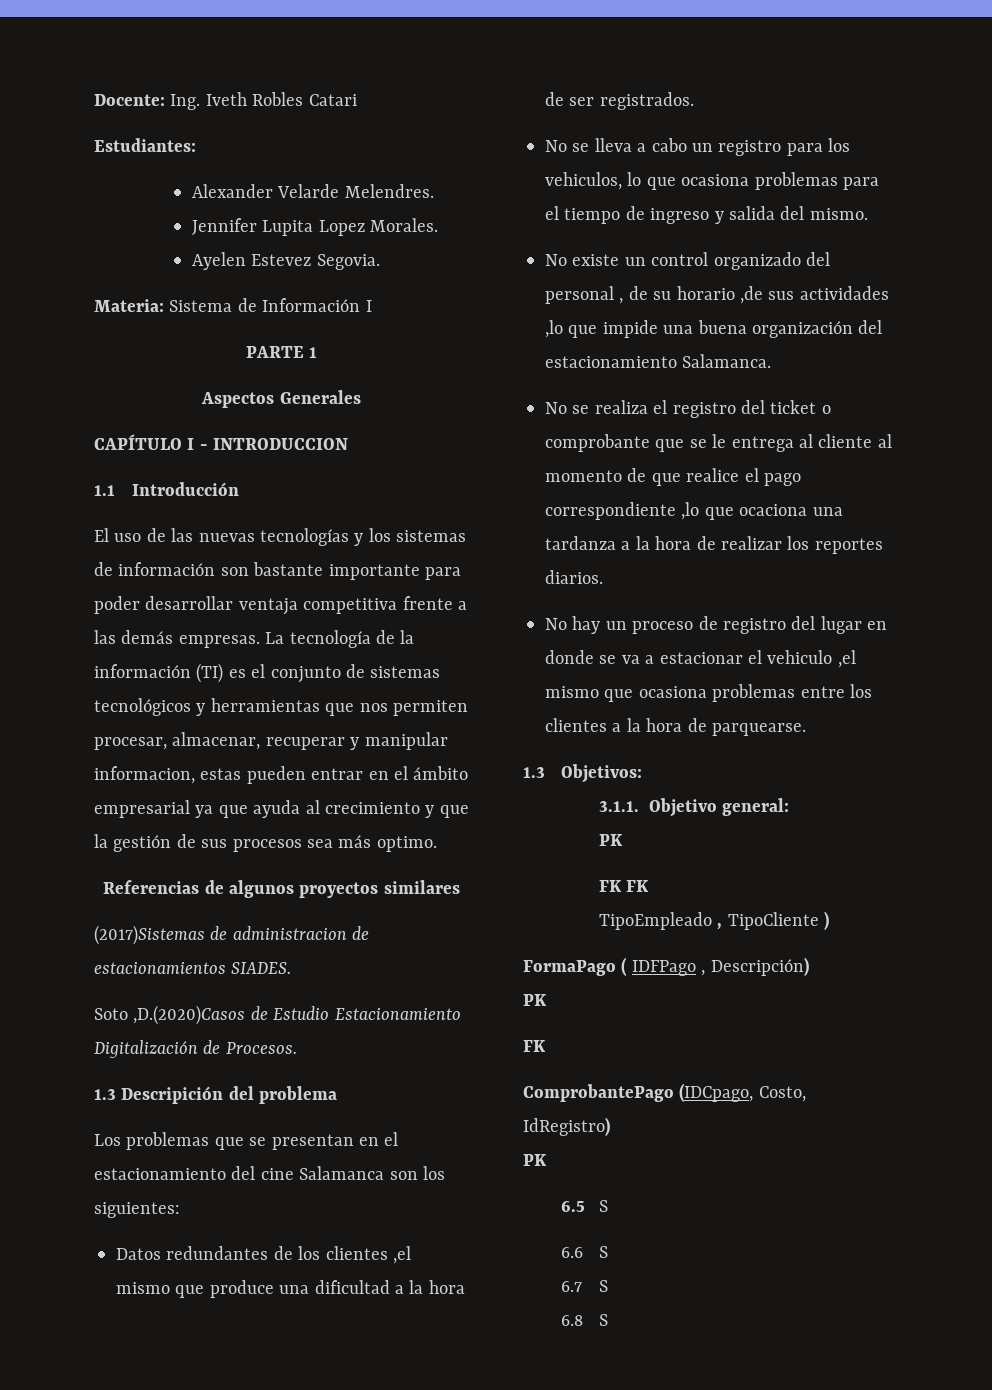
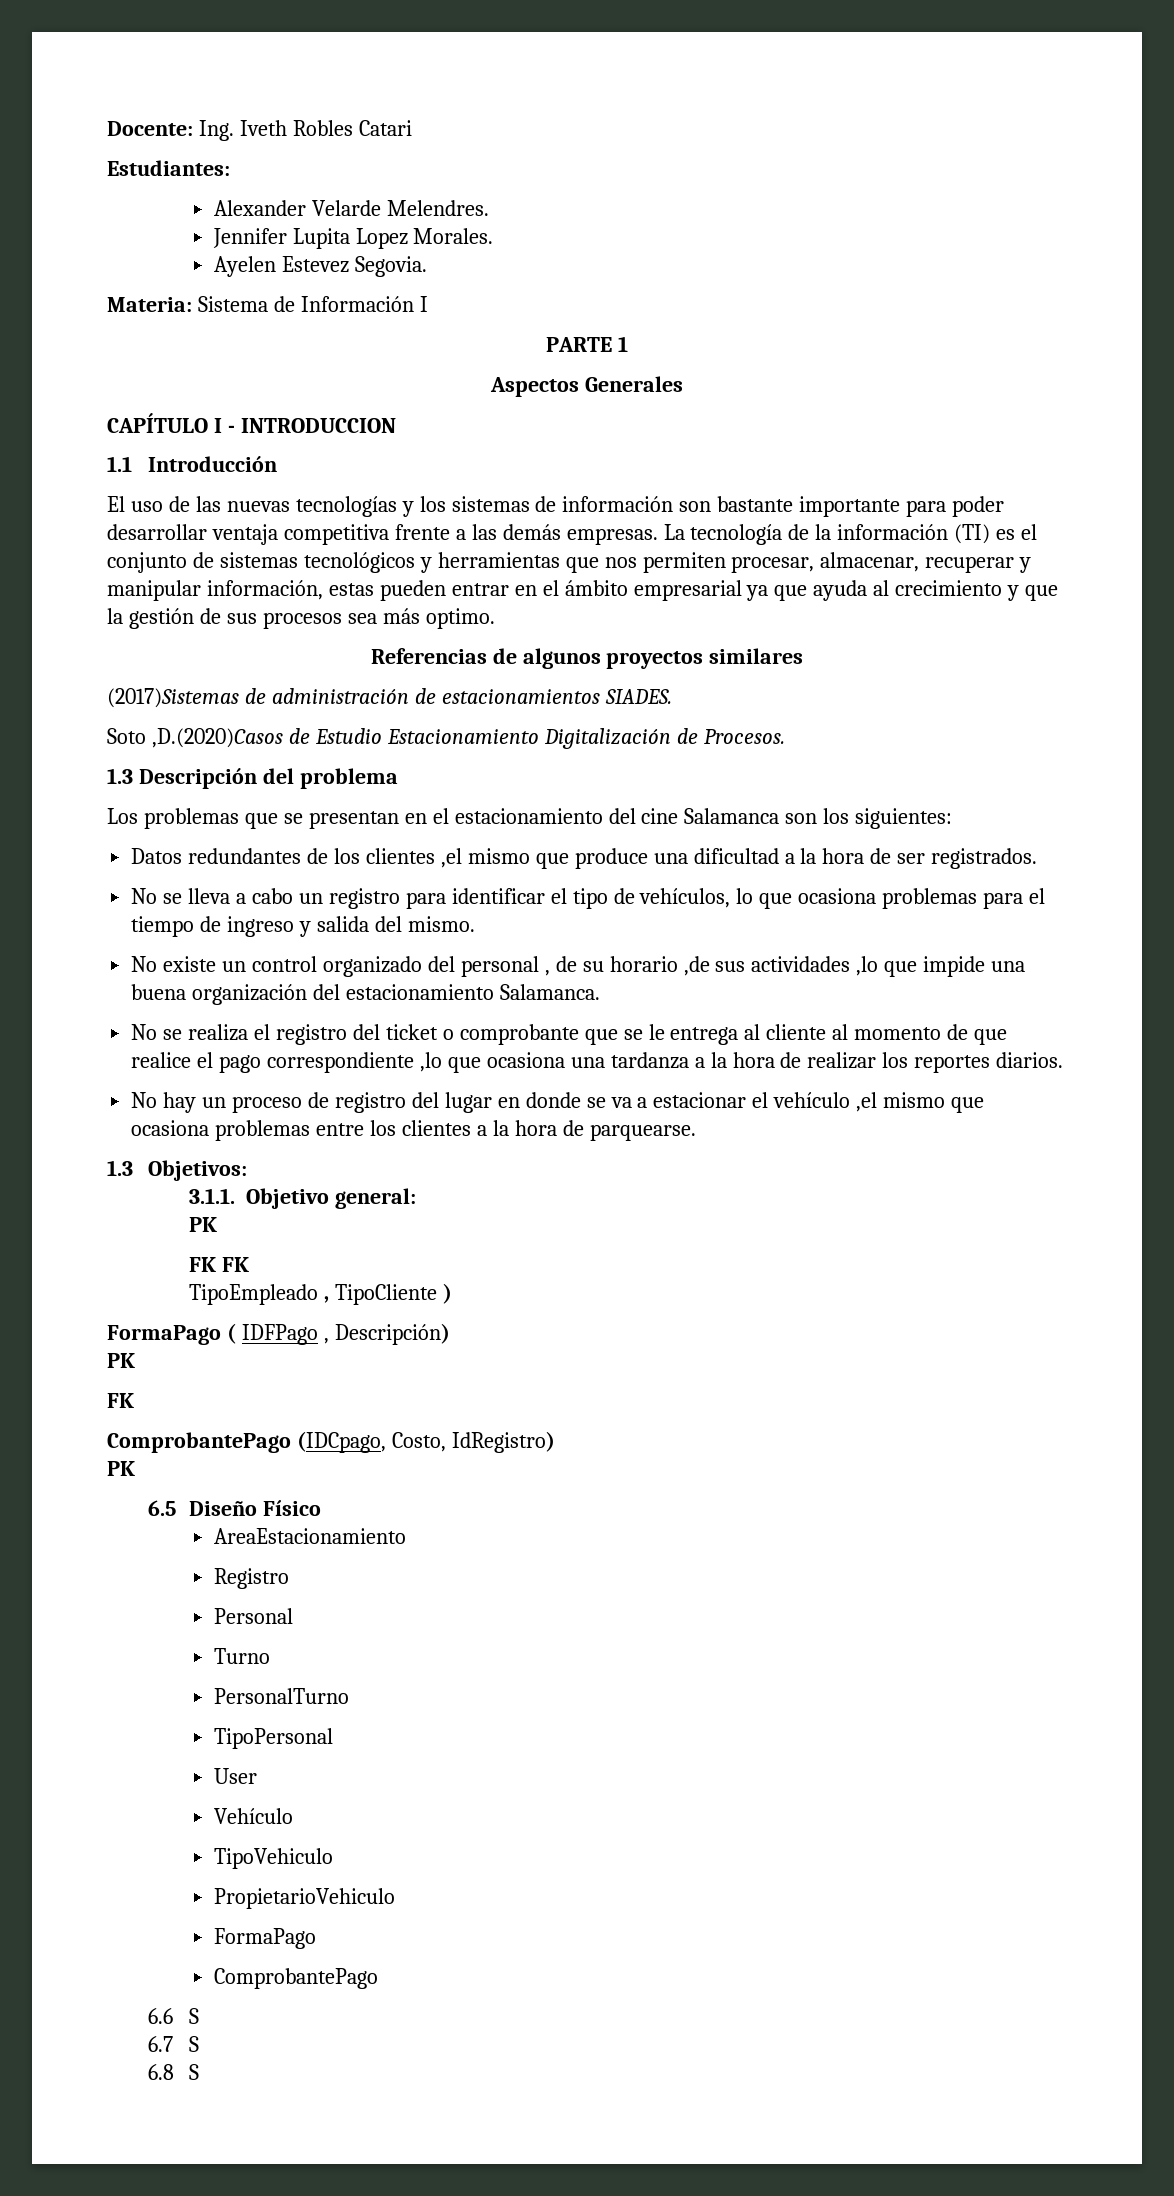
- La tecnología de la información (TI) es el conjunto de sistemas tecnológicos y herramientas que nos permiten procesar, almacenar, recuperar y manipular informacion, estas pueden entrar en el ámbito empresarial ya que ayuda al crecimiento y que la gestión de sus procesos sea más optimo.
+ La tecnología de la información (TI) es el conjunto de sistemas tecnológicos y herramientas que nos permiten procesar, almacenar, recuperar y manipular información, estas pueden entrar en el ámbito empresarial ya que ayuda al crecimiento y que la gestión de sus procesos sea más optimo.
- (2017)Sistemas de administracion de estacionamientos SIADES.
+ (2017)Sistemas de administración de estacionamientos SIADES.
- 1.3 Descripición del problema
+ 1.3 Descripción del problema
- No se lleva a cabo un registro para los vehiculos, lo que ocasiona problemas para el tiempo de ingreso y salida del mismo.
+ No se lleva a cabo un registro para identificar el tipo de vehículos, lo que ocasiona problemas para el tiempo de ingreso y salida del mismo.
- No se realiza el registro del ticket o comprobante que se le entrega al cliente al momento de que realice el pago correspondiente ,lo que ocaciona una tardanza a la hora de realizar los reportes diarios.
+ No se realiza el registro del ticket o comprobante que se le entrega al cliente al momento de que realice el pago correspondiente ,lo que ocasiona una tardanza a la hora de realizar los reportes diarios.
- No hay un proceso de registro del lugar en donde se va a estacionar el vehiculo ,el mismo que ocasiona problemas entre los clientes a la hora de parquearse.
+ No hay un proceso de registro del lugar en donde se va a estacionar el vehículo ,el mismo que ocasiona problemas entre los clientes a la hora de parquearse.
- 6.5 S
+ 6.5 Diseño Físico
+ AreaEstacionamiento
+ Registro
+ Personal
+ Turno
+ PersonalTurno
+ TipoPersonal
+ User
+ Vehículo
+ TipoVehiculo
+ PropietarioVehiculo
+ FormaPago
+ ComprobantePago

